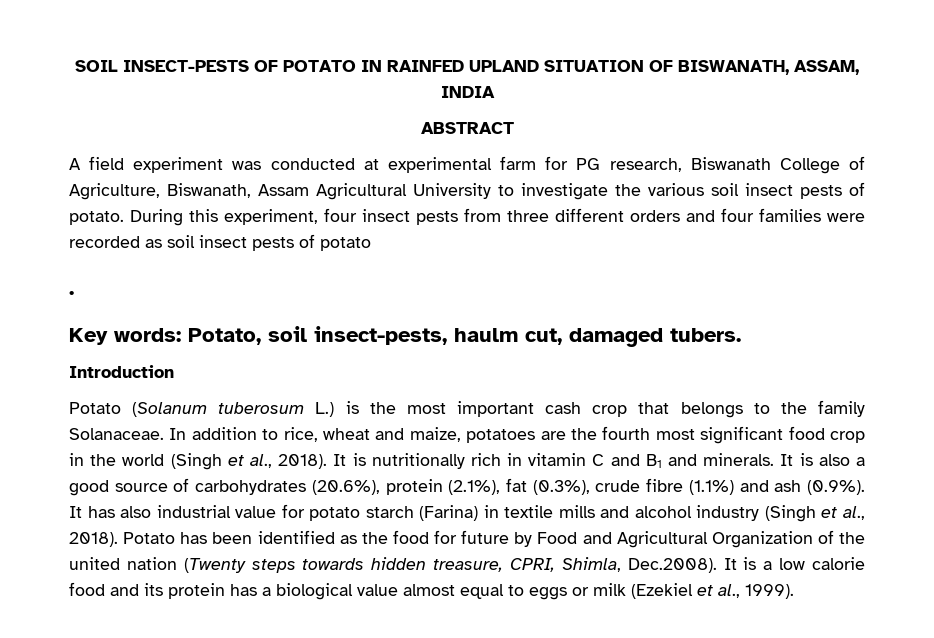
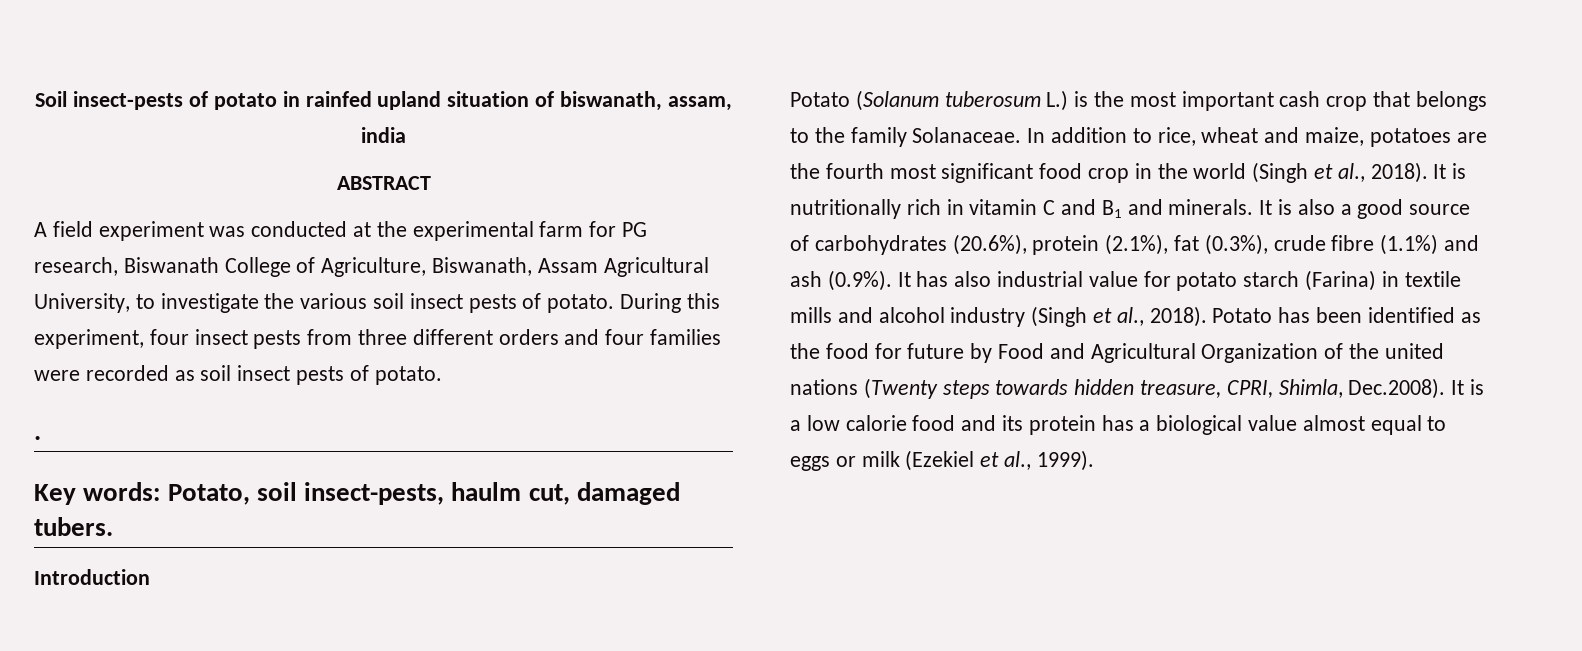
- SOIL INSECT-PESTS OF POTATO IN RAINFED UPLAND SITUATION OF BISWANATH, ASSAM, INDIA
+ Soil insect-pests of potato in rainfed upland situation of biswanath, assam, india
- A field experiment was conducted at experimental farm for PG research, Biswanath College of Agriculture, Biswanath, Assam Agricultural University to investigate the various soil insect pests of potato.
+ A field experiment was conducted at the experimental farm for PG research, Biswanath College of Agriculture, Biswanath, Assam Agricultural University, to investigate the various soil insect pests of potato.
- During this experiment, four insect pests from three different orders and four families were recorded as soil insect pests of potato
+ During this experiment, four insect pests from three different orders and four families were recorded as soil insect pests of potato.
- Potato has been identified as the food for future by Food and Agricultural Organization of the united nation (Twenty steps towards hidden treasure, CPRI, Shimla, Dec.2008). It is a low calorie food and its protein has a biological value almost equal to eggs or milk (Ezekiel et al., 1999).
+ Potato has been identified as the food for future by Food and Agricultural Organization of the united nations (Twenty steps towards hidden treasure, CPRI, Shimla, Dec.2008). It is a low calorie food and its protein has a biological value almost equal to eggs or milk (Ezekiel et al., 1999).

